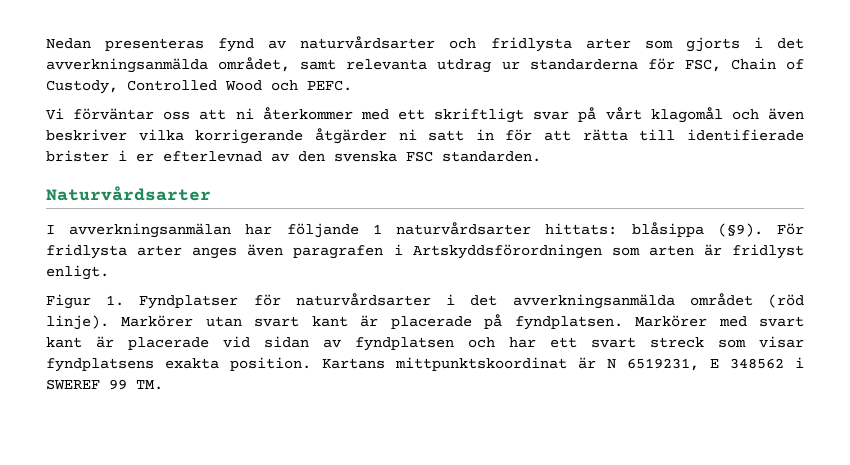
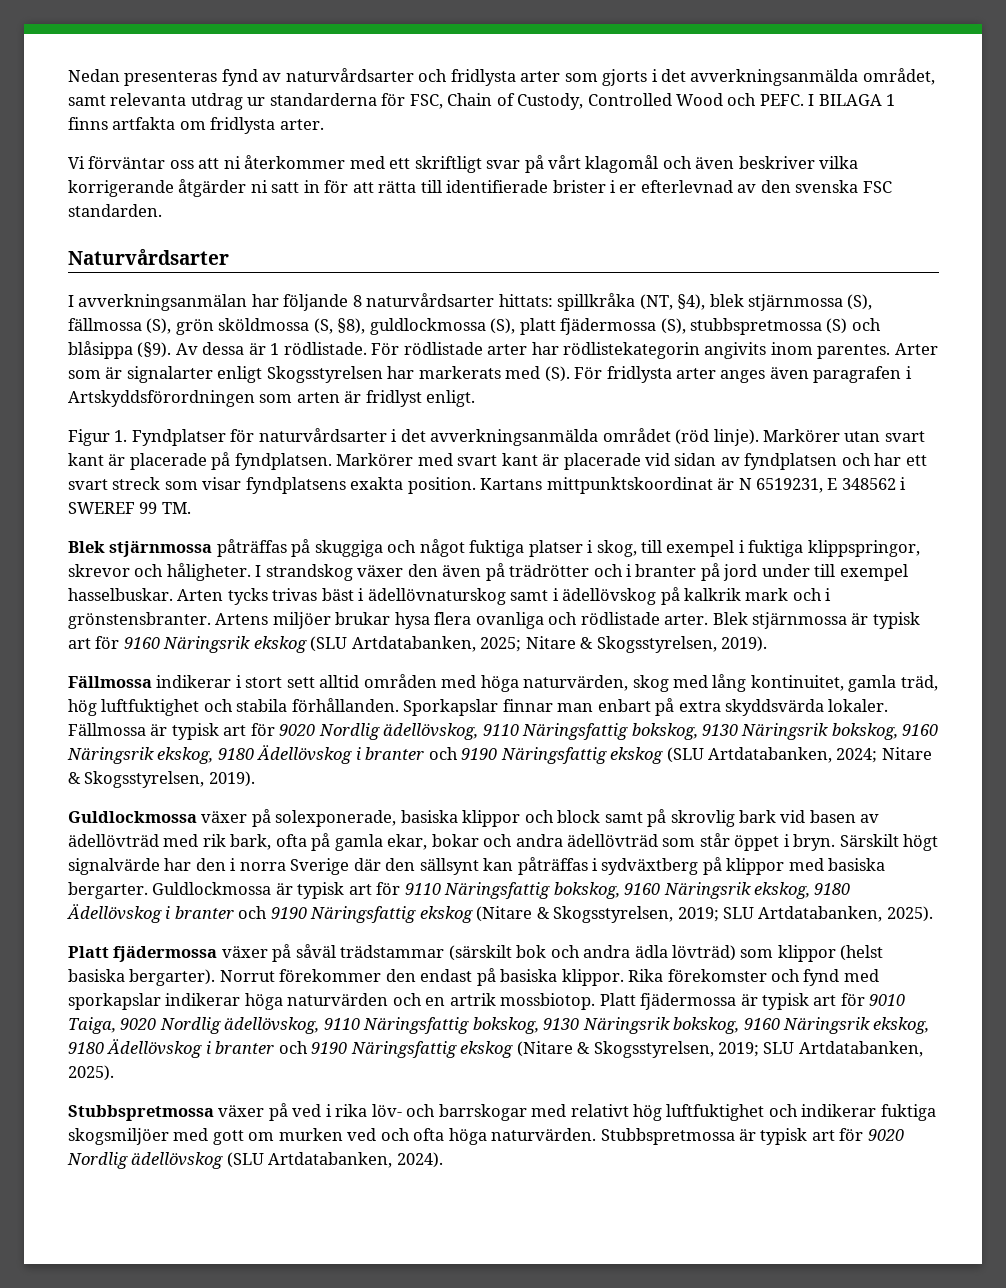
+ I BILAGA 1 finns artfakta om fridlysta arter.
- I avverkningsanmälan har följande 1 naturvårdsarter hittats: blåsippa (§9). För fridlysta arter anges även paragrafen i Artskyddsförordningen som arten är fridlyst enligt.
+ I avverkningsanmälan har följande 8 naturvårdsarter hittats: spillkråka (NT, §4), blek stjärnmossa (S), fällmossa (S), grön sköldmossa (S, §8), guldlockmossa (S), platt fjädermossa (S), stubbspretmossa (S) och blåsippa (§9). Av dessa är 1 rödlistade. För rödlistade arter har rödlistekategorin angivits inom parentes. Arter som är signalarter enligt Skogsstyrelsen har markerats med (S). För fridlysta arter anges även paragrafen i Artskyddsförordningen som arten är fridlyst enligt.
+ Blek stjärnmossa påträffas på skuggiga och något fuktiga platser i skog, till exempel i fuktiga klippspringor, skrevor och håligheter. I strandskog växer den även på trädrötter och i branter på jord under till exempel hasselbuskar. Arten tycks trivas bäst i ädellövnaturskog samt i ädellövskog på kalkrik mark och i grönstensbranter. Artens miljöer brukar hysa flera ovanliga och rödlistade arter. Blek stjärnmossa är typisk art för 9160 Näringsrik ekskog (SLU Artdatabanken, 2025; Nitare & Skogsstyrelsen, 2019).
+ Fällmossa indikerar i stort sett alltid områden med höga naturvärden, skog med lång kontinuitet, gamla träd, hög luftfuktighet och stabila förhållanden. Sporkapslar finnar man enbart på extra skyddsvärda lokaler. Fällmossa är typisk art för 9020 Nordlig ädellövskog, 9110 Näringsfattig bokskog, 9130 Näringsrik bokskog, 9160 Näringsrik ekskog, 9180 Ädellövskog i branter och 9190 Näringsfattig ekskog (SLU Artdatabanken, 2024; Nitare & Skogsstyrelsen, 2019).
+ Guldlockmossa växer på solexponerade, basiska klippor och block samt på skrovlig bark vid basen av ädellövträd med rik bark, ofta på gamla ekar, bokar och andra ädellövträd som står öppet i bryn. Särskilt högt signalvärde har den i norra Sverige där den sällsynt kan påträffas i sydväxtberg på klippor med basiska bergarter. Guldlockmossa är typisk art för 9110 Näringsfattig bokskog, 9160 Näringsrik ekskog, 9180 Ädellövskog i branter och 9190 Näringsfattig ekskog (Nitare & Skogsstyrelsen, 2019; SLU Artdatabanken, 2025).
+ Platt fjädermossa växer på såväl trädstammar (särskilt bok och andra ädla lövträd) som klippor (helst basiska bergarter). Norrut förekommer den endast på basiska klippor. Rika förekomster och fynd med sporkapslar indikerar höga naturvärden och en artrik mossbiotop. Platt fjädermossa är typisk art för 9010 Taiga, 9020 Nordlig ädellövskog, 9110 Näringsfattig bokskog, 9130 Näringsrik bokskog, 9160 Näringsrik ekskog, 9180 Ädellövskog i branter och 9190 Näringsfattig ekskog (Nitare & Skogsstyrelsen, 2019; SLU Artdatabanken, 2025).
+ Stubbspretmossa växer på ved i rika löv- och barrskogar med relativt hög luftfuktighet och indikerar fuktiga skogsmiljöer med gott om murken ved och ofta höga naturvärden. Stubbspretmossa är typisk art för 9020 Nordlig ädellövskog (SLU Artdatabanken, 2024).

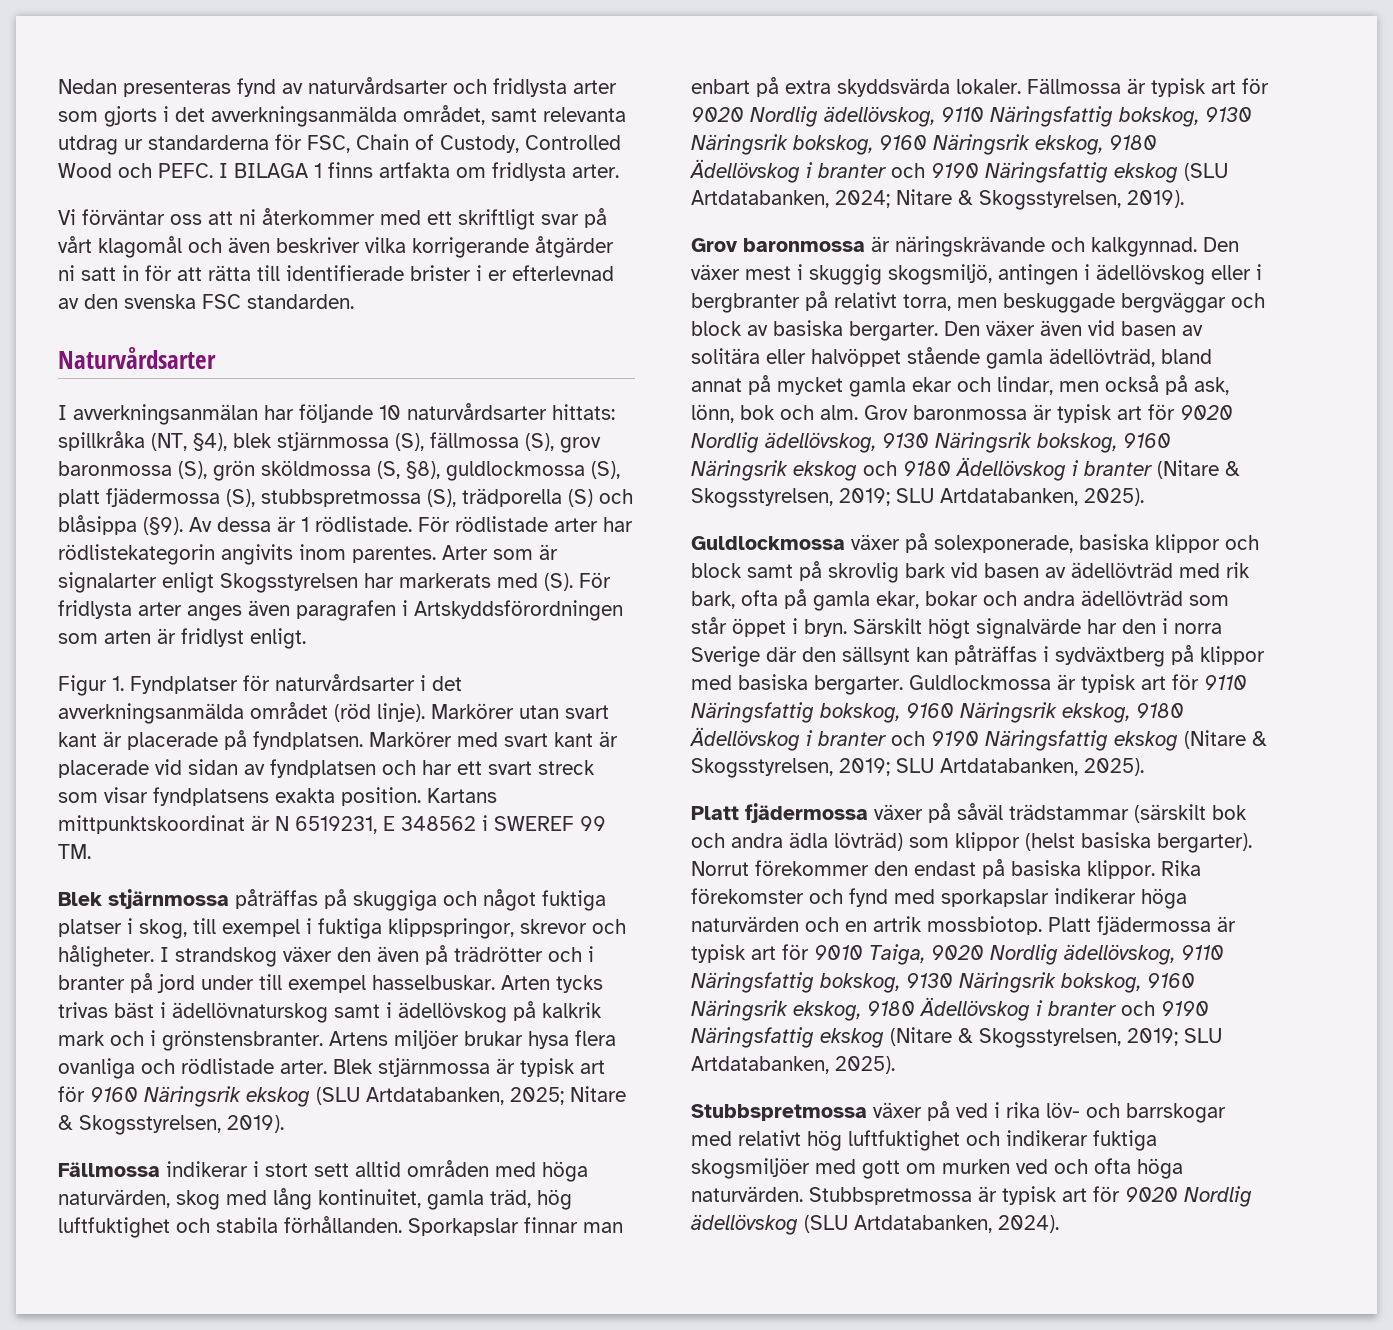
- I avverkningsanmälan har följande 8 naturvårdsarter hittats: spillkråka (NT, §4), blek stjärnmossa (S), fällmossa (S), grön sköldmossa (S, §8), guldlockmossa (S), platt fjädermossa (S), stubbspretmossa (S) och blåsippa (§9).
+ I avverkningsanmälan har följande 10 naturvårdsarter hittats: spillkråka (NT, §4), blek stjärnmossa (S), fällmossa (S), grov baronmossa (S), grön sköldmossa (S, §8), guldlockmossa (S), platt fjädermossa (S), stubbspretmossa (S), trädporella (S) och blåsippa (§9).
+ Grov baronmossa är näringskrävande och kalkgynnad. Den växer mest i skuggig skogsmiljö, antingen i ädellövskog eller i bergbranter på relativt torra, men beskuggade bergväggar och block av basiska bergarter. Den växer även vid basen av solitära eller halvöppet stående gamla ädellövträd, bland annat på mycket gamla ekar och lindar, men också på ask, lönn, bok och alm. Grov baronmossa är typisk art för 9020 Nordlig ädellövskog, 9130 Näringsrik bokskog, 9160 Näringsrik ekskog och 9180 Ädellövskog i branter (Nitare & Skogsstyrelsen, 2019; SLU Artdatabanken, 2025).

